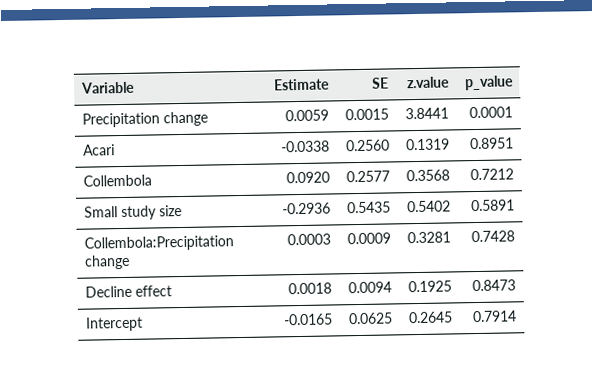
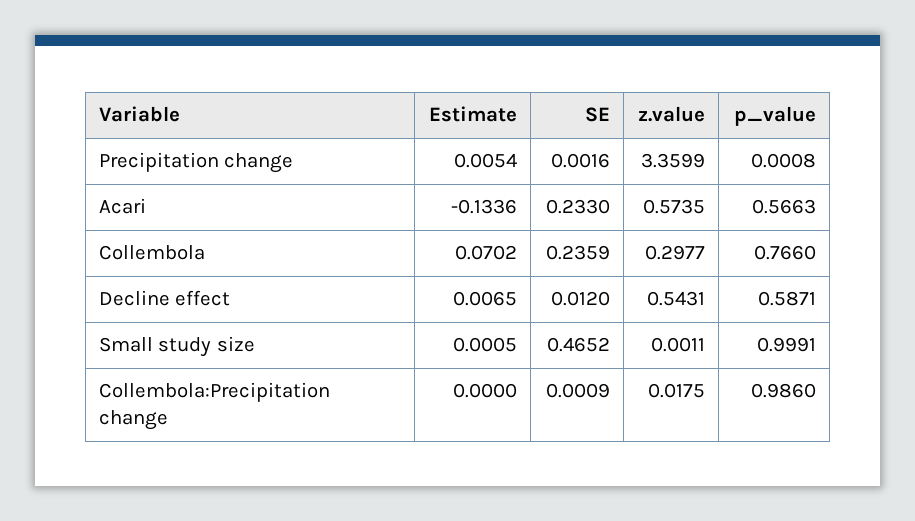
- Precipitation change | 0.0059 | 0.0015 | 3.8441 | 0.0001
- Acari | -0.0338 | 0.2560 | 0.1319 | 0.8951
- Collembola | 0.0920 | 0.2577 | 0.3568 | 0.7212
+ Precipitation change | 0.0054 | 0.0016 | 3.3599 | 0.0008
+ Acari | -0.1336 | 0.2330 | 0.5735 | 0.5663
+ Collembola | 0.0702 | 0.2359 | 0.2977 | 0.7660
+ Decline effect | 0.0065 | 0.0120 | 0.5431 | 0.5871
- Small study size | -0.2936 | 0.5435 | 0.5402 | 0.5891
+ Small study size | 0.0005 | 0.4652 | 0.0011 | 0.9991
- Collembola:Precipitation change | 0.0003 | 0.0009 | 0.3281 | 0.7428
- Decline effect | 0.0018 | 0.0094 | 0.1925 | 0.8473
- Intercept | -0.0165 | 0.0625 | 0.2645 | 0.7914
+ Collembola:Precipitation change | 0.0000 | 0.0009 | 0.0175 | 0.9860

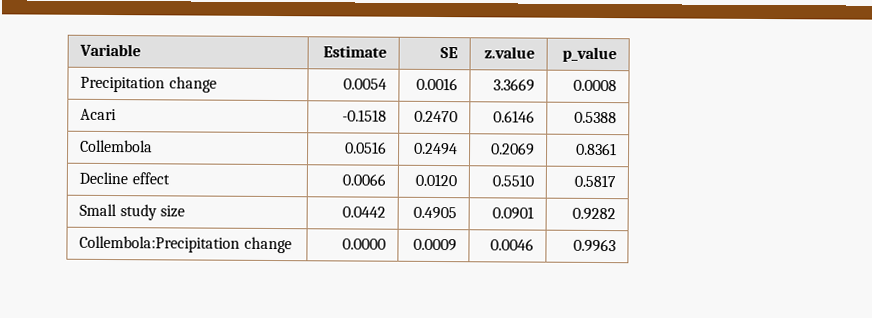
- Precipitation change | 0.0054 | 0.0016 | 3.3599 | 0.0008
+ Precipitation change | 0.0054 | 0.0016 | 3.3669 | 0.0008
- Acari | -0.1336 | 0.2330 | 0.5735 | 0.5663
- Collembola | 0.0702 | 0.2359 | 0.2977 | 0.7660
+ Acari | -0.1518 | 0.2470 | 0.6146 | 0.5388
+ Collembola | 0.0516 | 0.2494 | 0.2069 | 0.8361
- Decline effect | 0.0065 | 0.0120 | 0.5431 | 0.5871
+ Decline effect | 0.0066 | 0.0120 | 0.5510 | 0.5817
- Small study size | 0.0005 | 0.4652 | 0.0011 | 0.9991
+ Small study size | 0.0442 | 0.4905 | 0.0901 | 0.9282
- Collembola:Precipitation change | 0.0000 | 0.0009 | 0.0175 | 0.9860
+ Collembola:Precipitation change | 0.0000 | 0.0009 | 0.0046 | 0.9963

